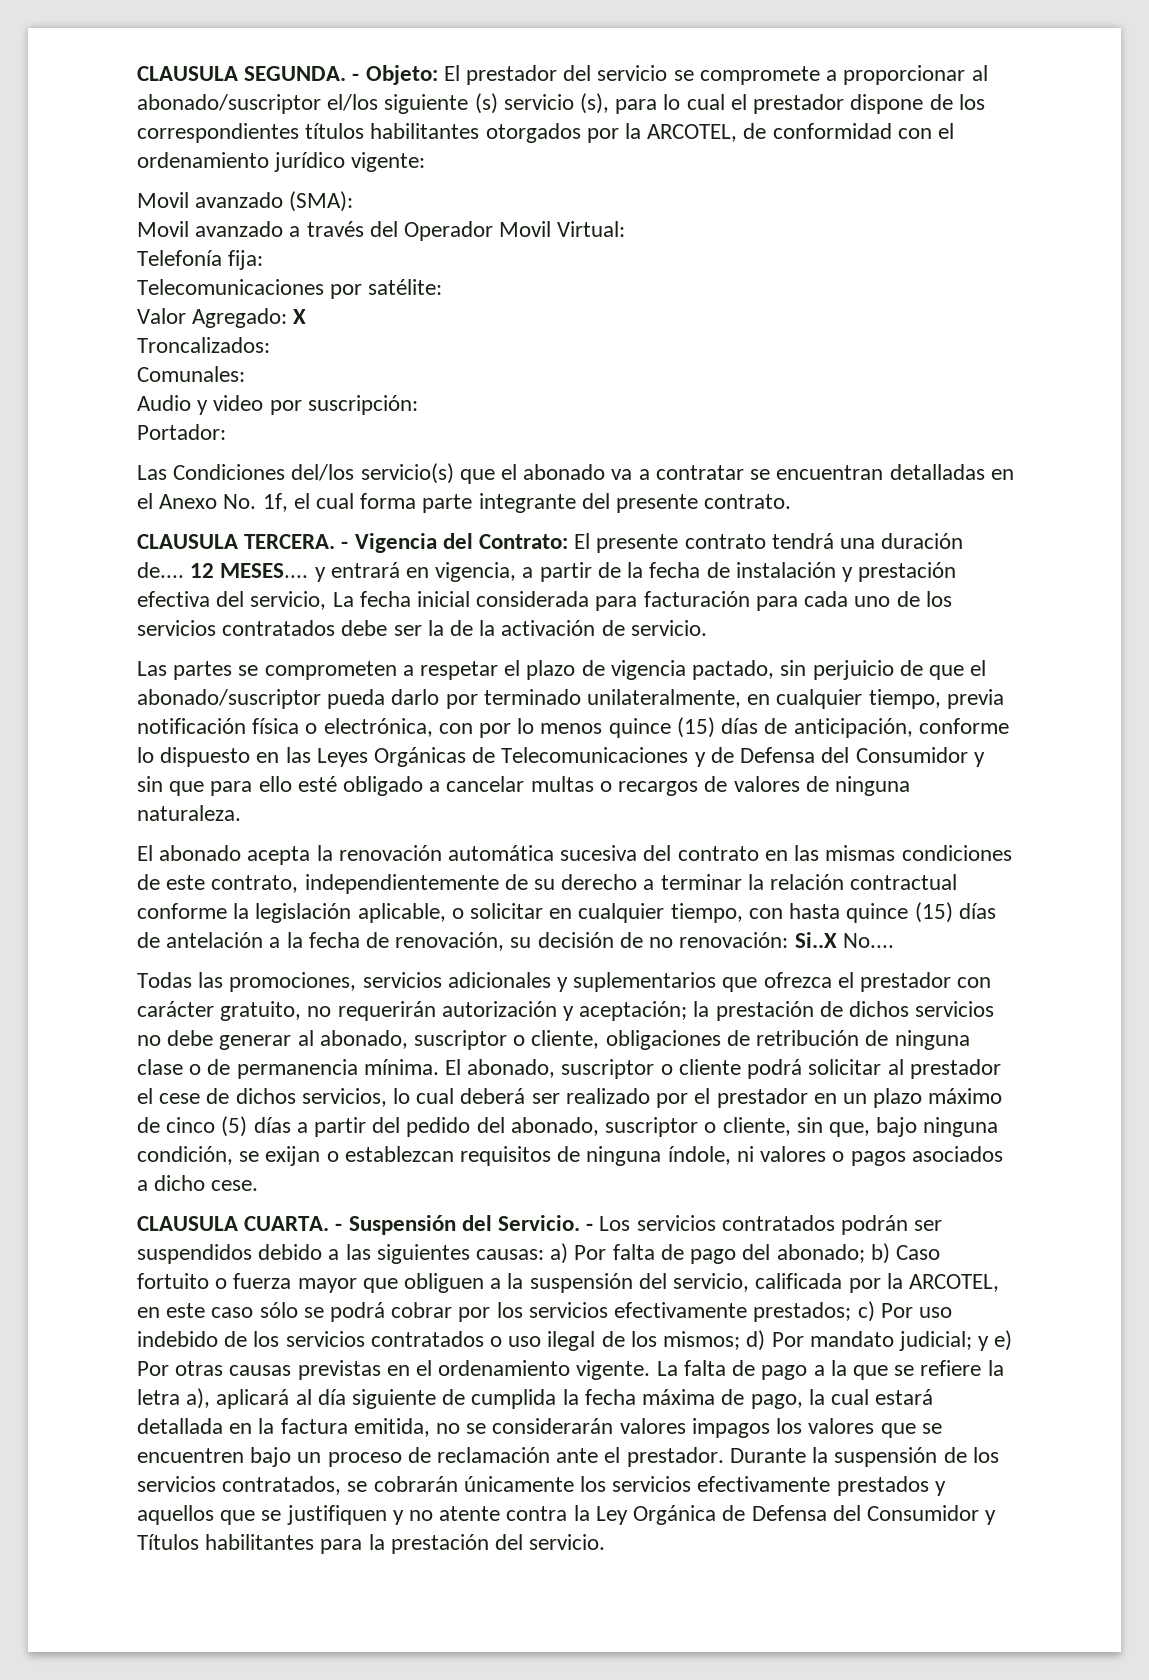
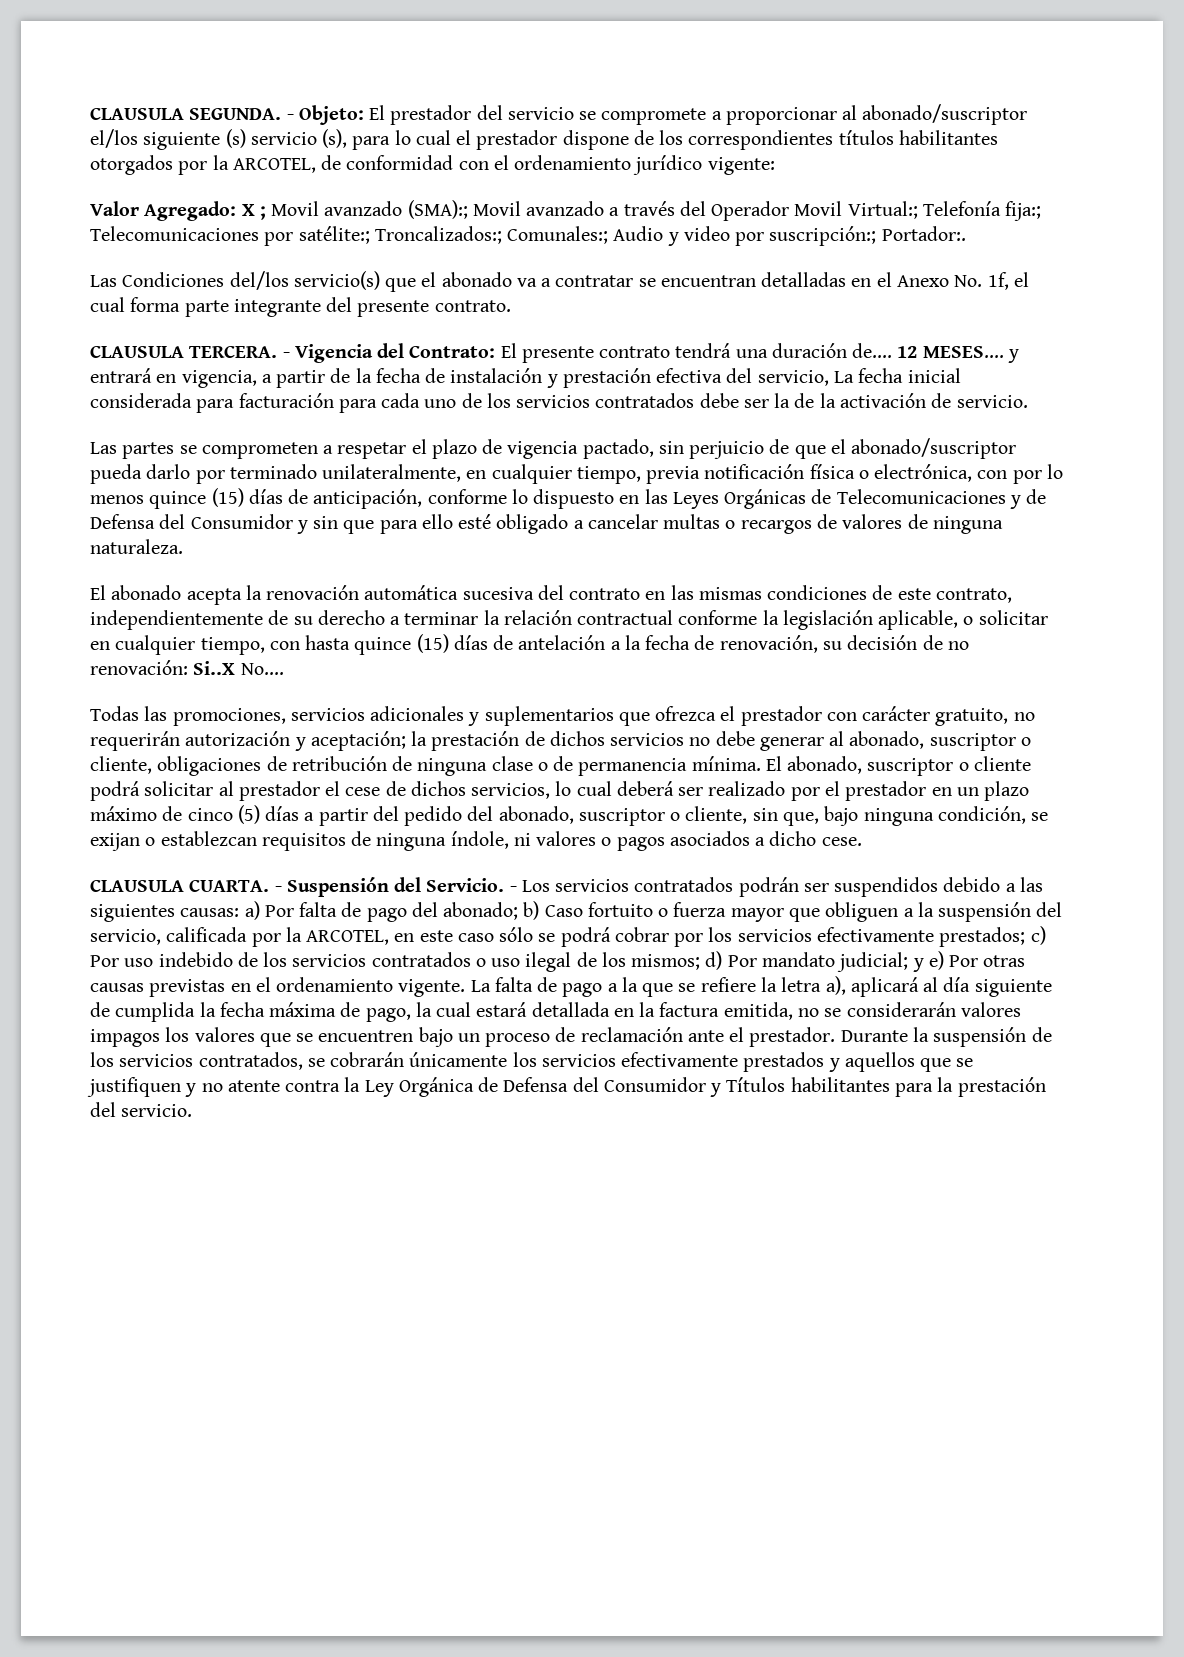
- Movil avanzado (SMA):
- Movil avanzado a través del Operador Movil Virtual:
- Telefonía fija:
- Telecomunicaciones por satélite:
- Valor Agregado: X
- Troncalizados:
- Comunales:
- Audio y video por suscripción:
- Portador:
+ Valor Agregado: X ; Movil avanzado (SMA):; Movil avanzado a través del Operador Movil Virtual:; Telefonía fija:; Telecomunicaciones por satélite:; Troncalizados:; Comunales:; Audio y video por suscripción:; Portador:.

